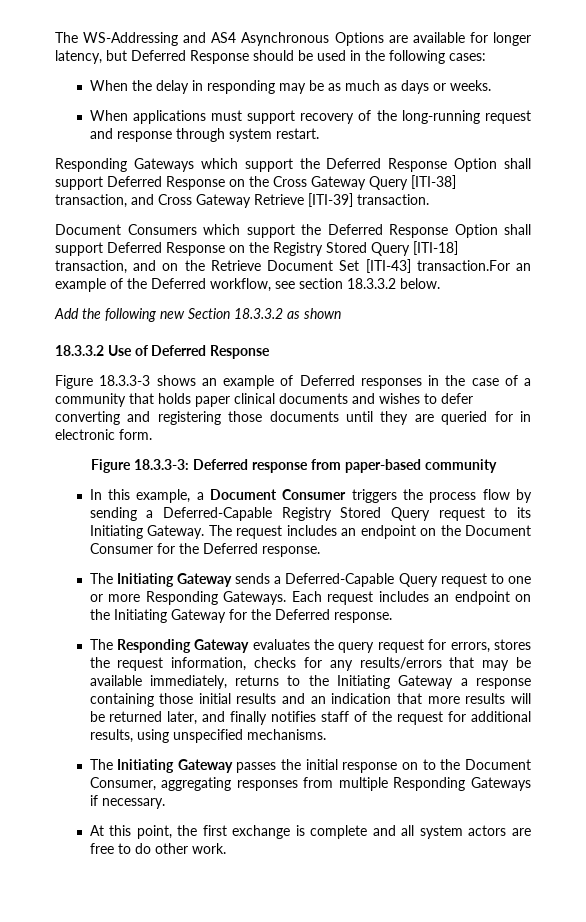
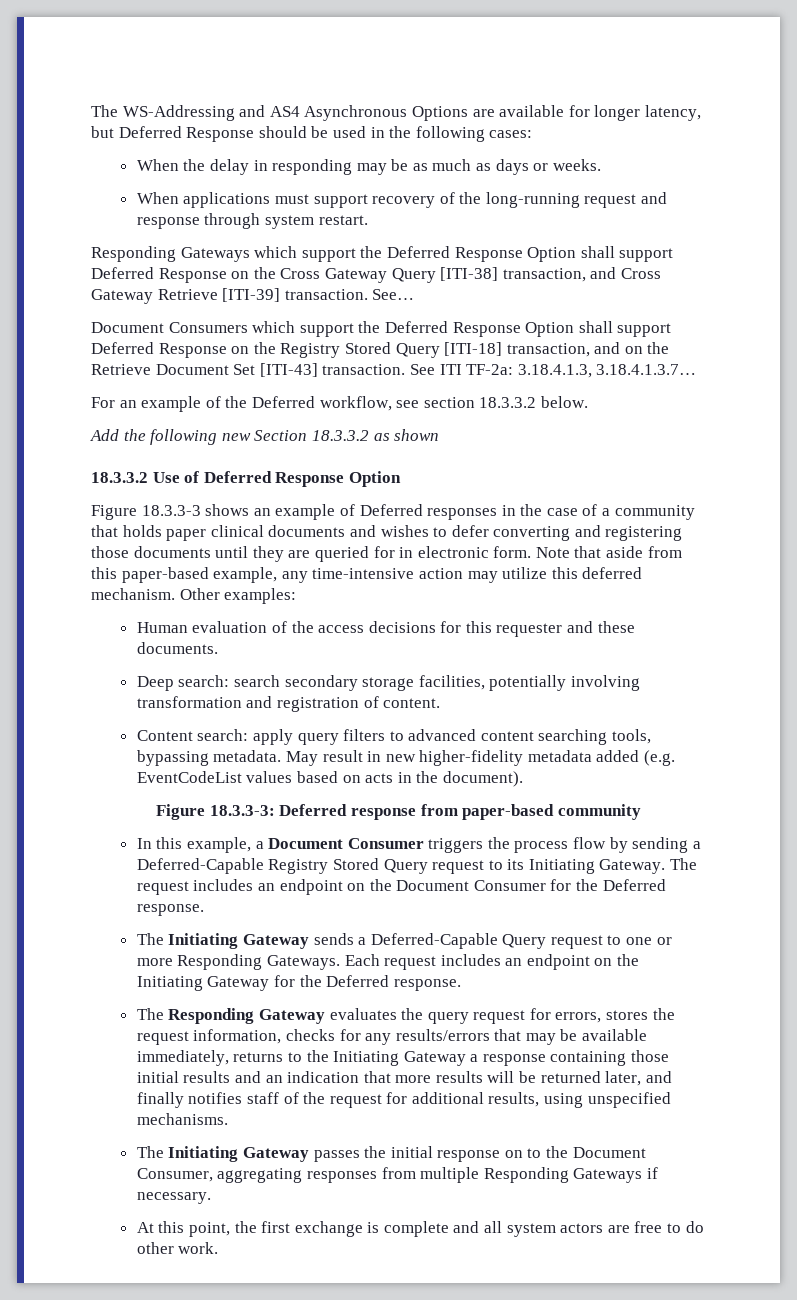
+ See…
- Document Consumers which support the Deferred Response Option shall support Deferred Response on the Registry Stored Query [ITI-18] transaction, and on the Retrieve Document Set [ITI-43] transaction.For an example of the Deferred workflow, see section 18.3.3.2 below.
+ Document Consumers which support the Deferred Response Option shall support Deferred Response on the Registry Stored Query [ITI-18] transaction, and on the Retrieve Document Set [ITI-43] transaction. See ITI TF-2a: 3.18.4.1.3, 3.18.4.1.3.7…
+ For an example of the Deferred workflow, see section 18.3.3.2 below.
- 18.3.3.2 Use of Deferred Response
+ 18.3.3.2 Use of Deferred Response Option
+ Note that aside from this paper-based example, any time-intensive action may utilize this deferred mechanism. Other examples:
+ Human evaluation of the access decisions for this requester and these documents.
+ Deep search: search secondary storage facilities, potentially involving transformation and registration of content.
+ Content search: apply query filters to advanced content searching tools, bypassing metadata. May result in new higher-fidelity metadata added (e.g. EventCodeList values based on acts in the document).

